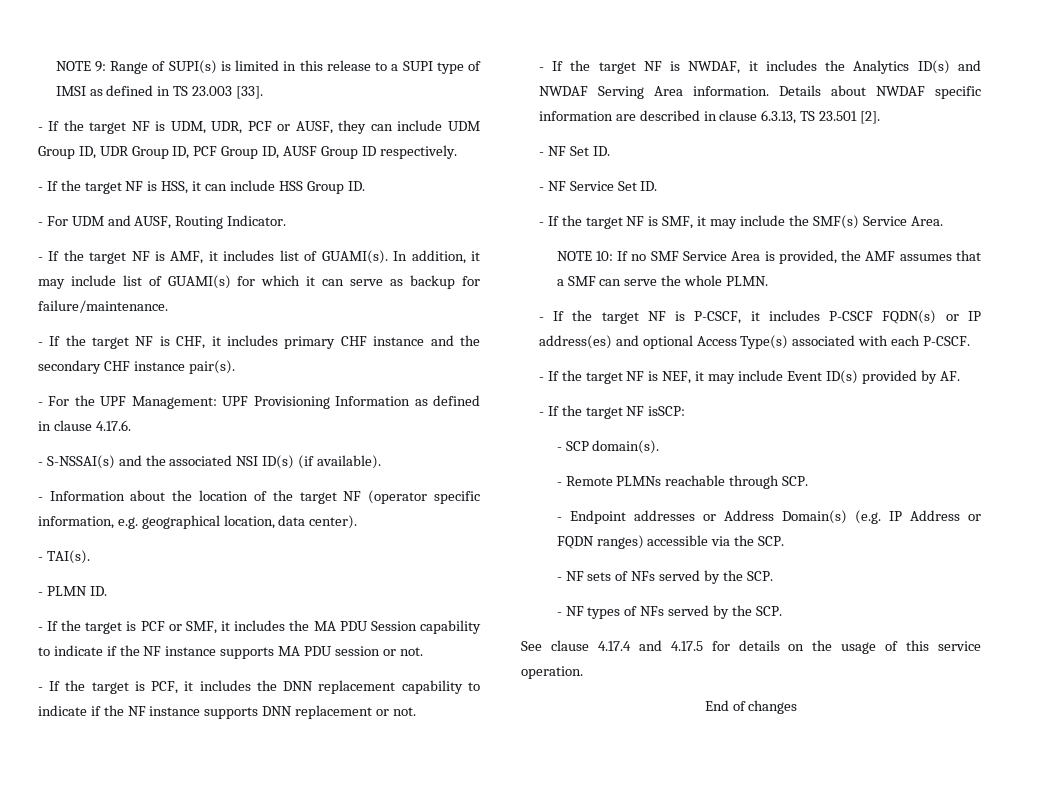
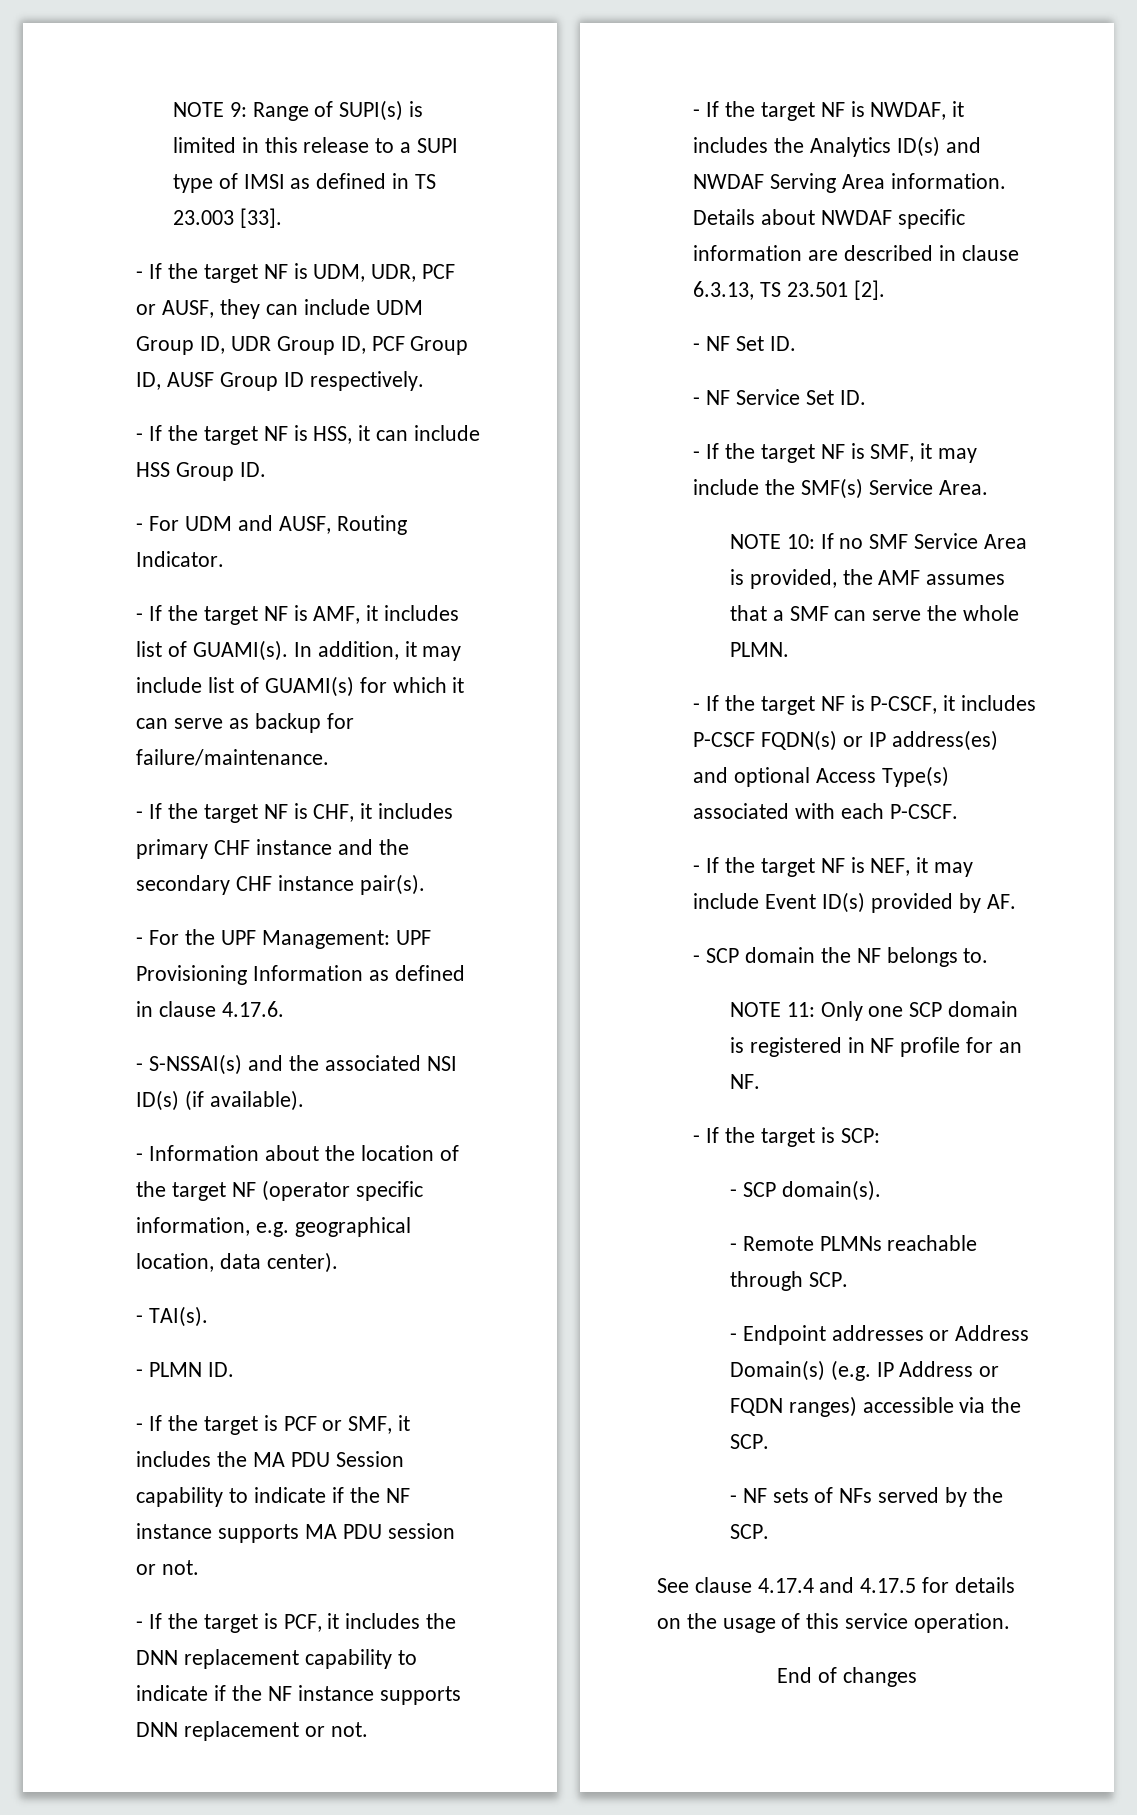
- - If the target NF isSCP:
+ - SCP domain the NF belongs to.
+ NOTE 11: Only one SCP domain is registered in NF profile for an NF.
+ - If the target is SCP:
- - NF types of NFs served by the SCP.

